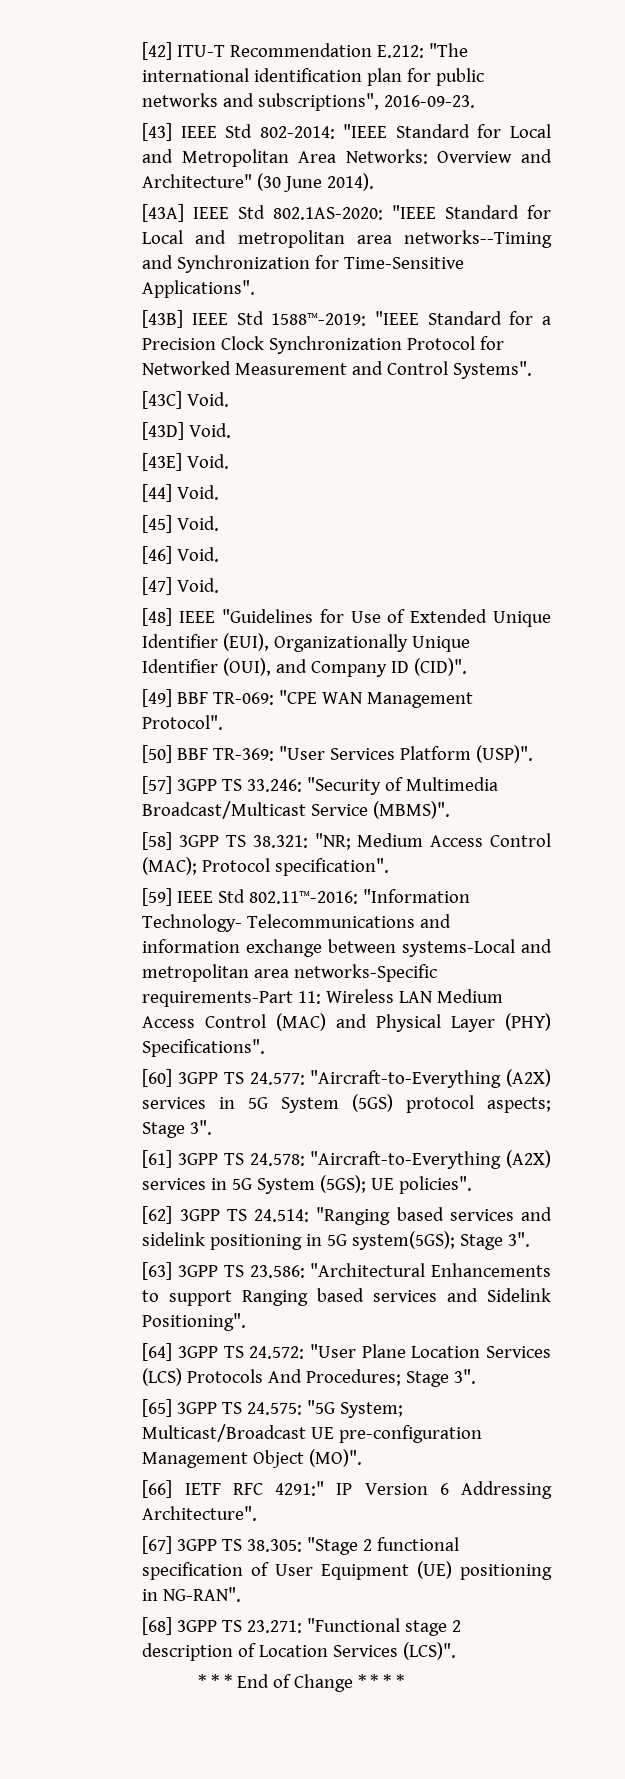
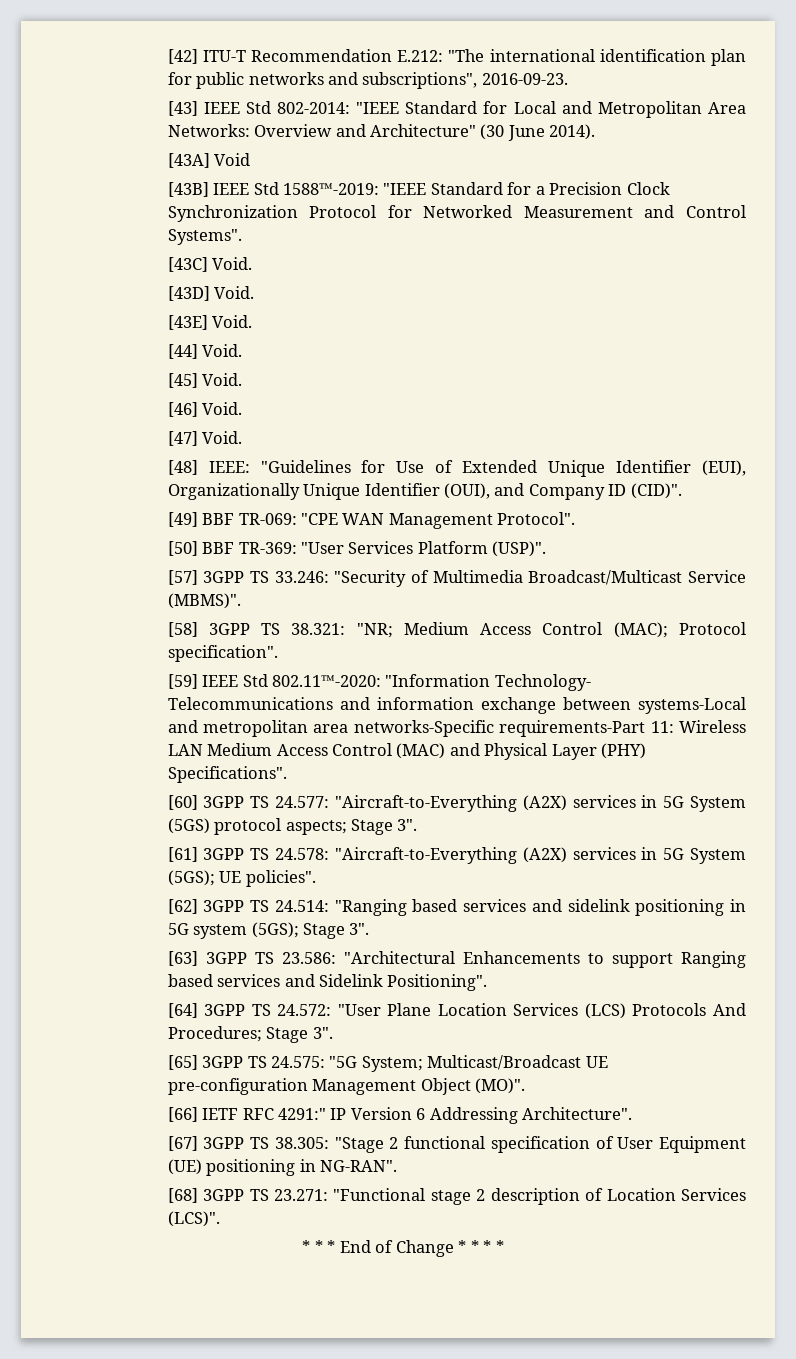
- [43A] IEEE Std 802.1AS-2020: "IEEE Standard for Local and metropolitan area networks--Timing and Synchronization for Time-Sensitive Applications".
+ [43A] Void
- [48] IEEE "Guidelines for Use of Extended Unique Identifier (EUI), Organizationally Unique Identifier (OUI), and Company ID (CID)".
+ [48] IEEE: "Guidelines for Use of Extended Unique Identifier (EUI), Organizationally Unique Identifier (OUI), and Company ID (CID)".
- [59] IEEE Std 802.11™-2016: "Information Technology- Telecommunications and information exchange between systems-Local and metropolitan area networks-Specific requirements-Part 11: Wireless LAN Medium Access Control (MAC) and Physical Layer (PHY) Specifications".
+ [59] IEEE Std 802.11™-2020: "Information Technology- Telecommunications and information exchange between systems-Local and metropolitan area networks-Specific requirements-Part 11: Wireless LAN Medium Access Control (MAC) and Physical Layer (PHY) Specifications".
- [62] 3GPP TS 24.514: "Ranging based services and sidelink positioning in 5G system(5GS); Stage 3".
+ [62] 3GPP TS 24.514: "Ranging based services and sidelink positioning in 5G system (5GS); Stage 3".

